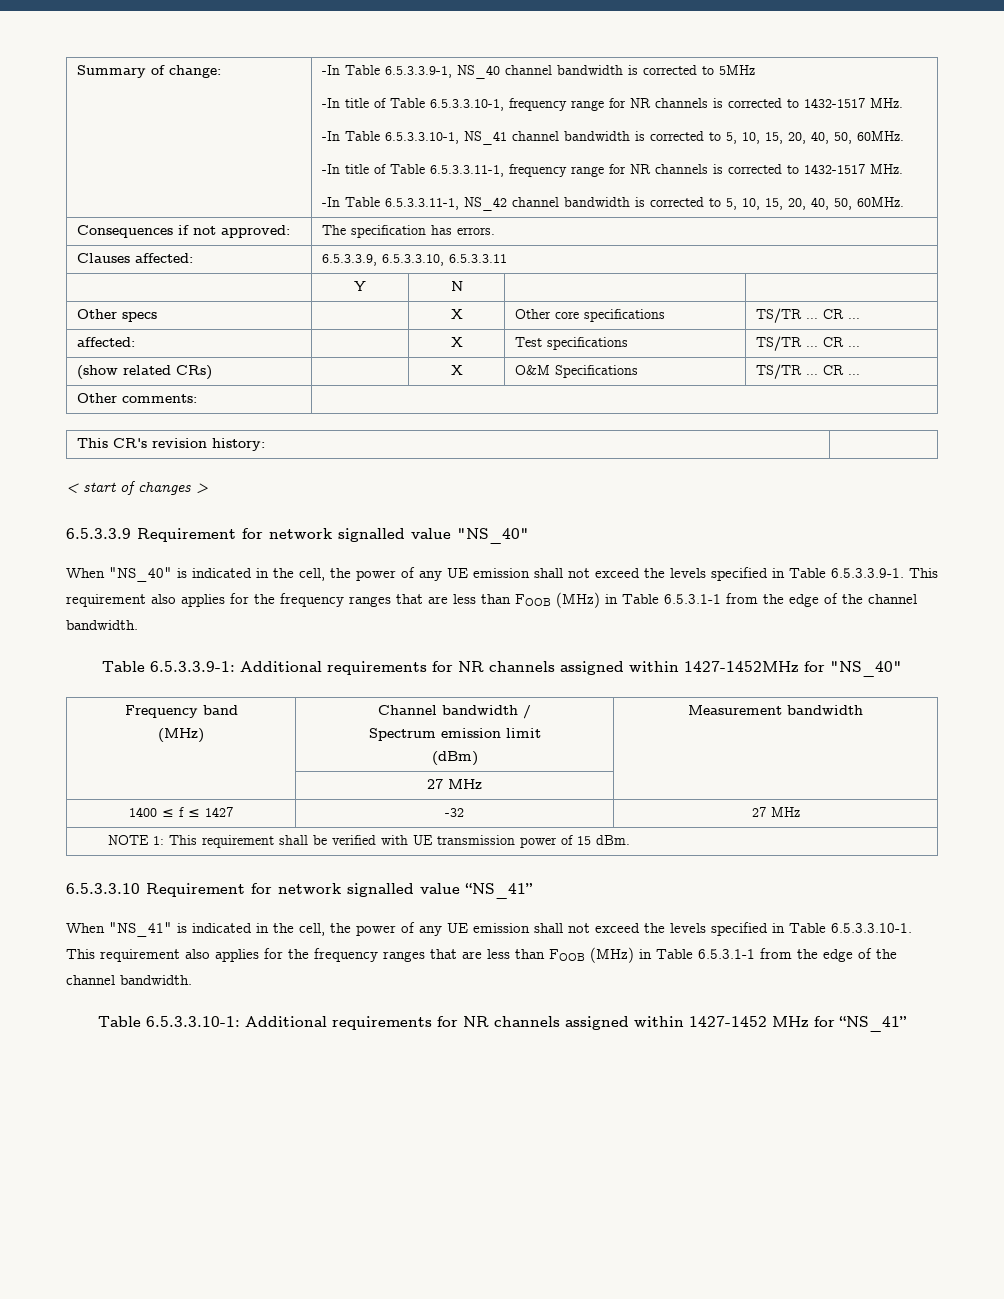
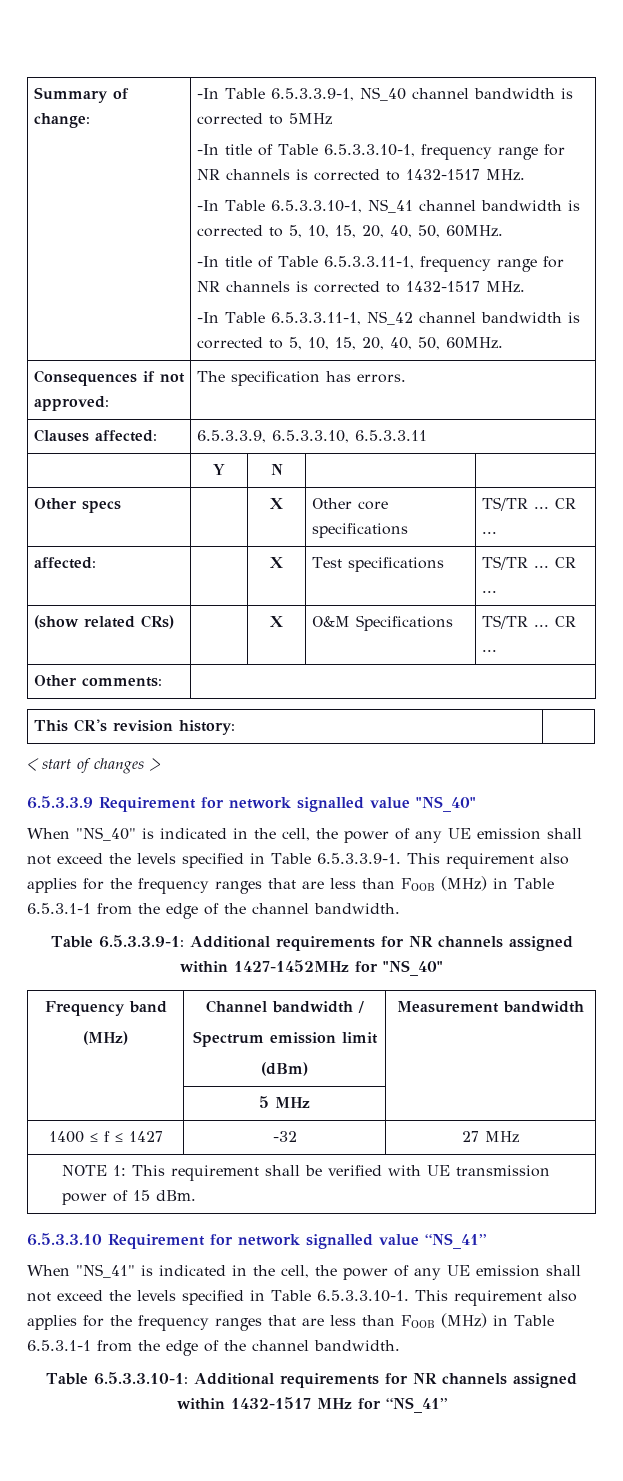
- | 27 MHz |
+ | 5 MHz |
- Table 6.5.3.3.10-1: Additional requirements for NR channels assigned within 1427-1452 MHz for “NS_41”
+ Table 6.5.3.3.10-1: Additional requirements for NR channels assigned within 1432-1517 MHz for “NS_41”

